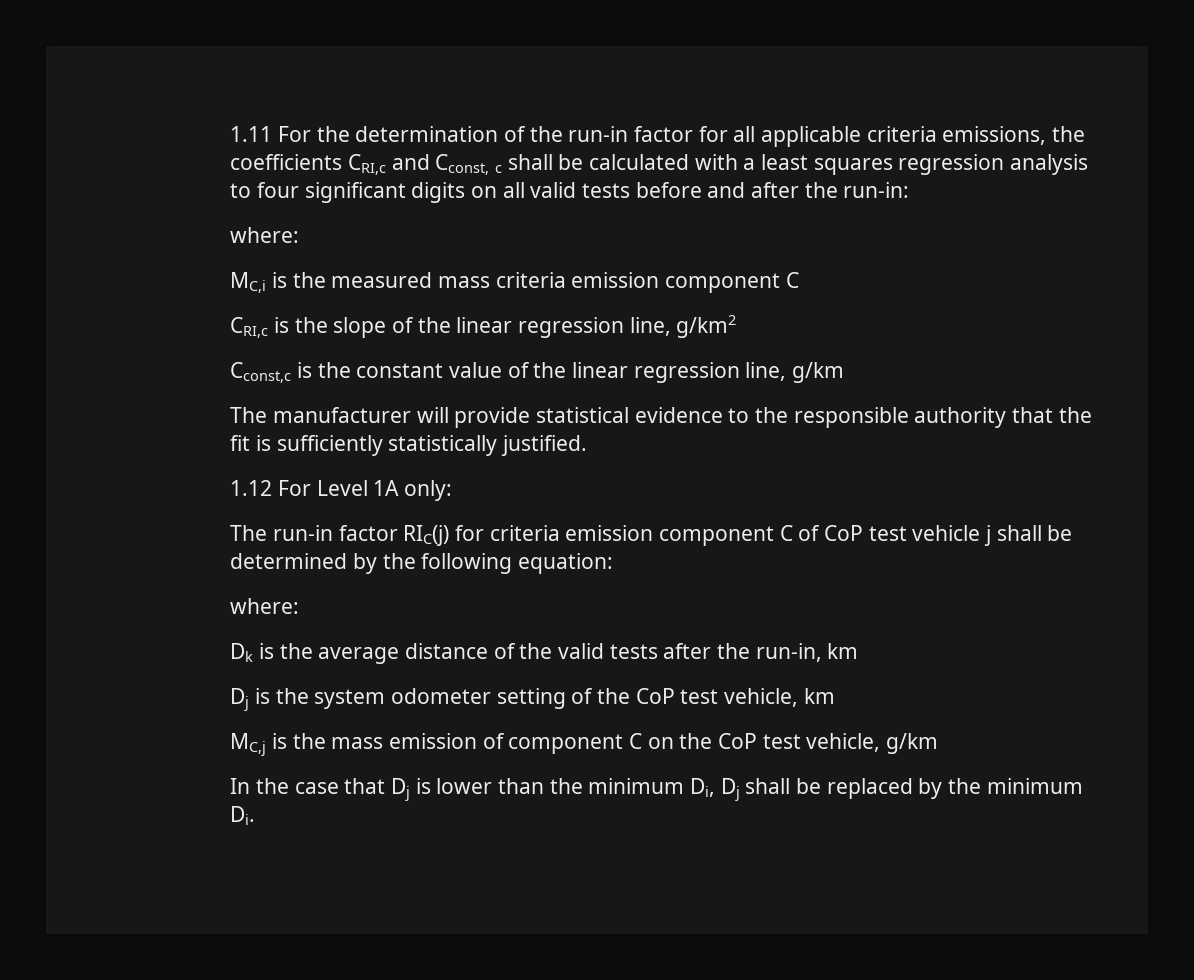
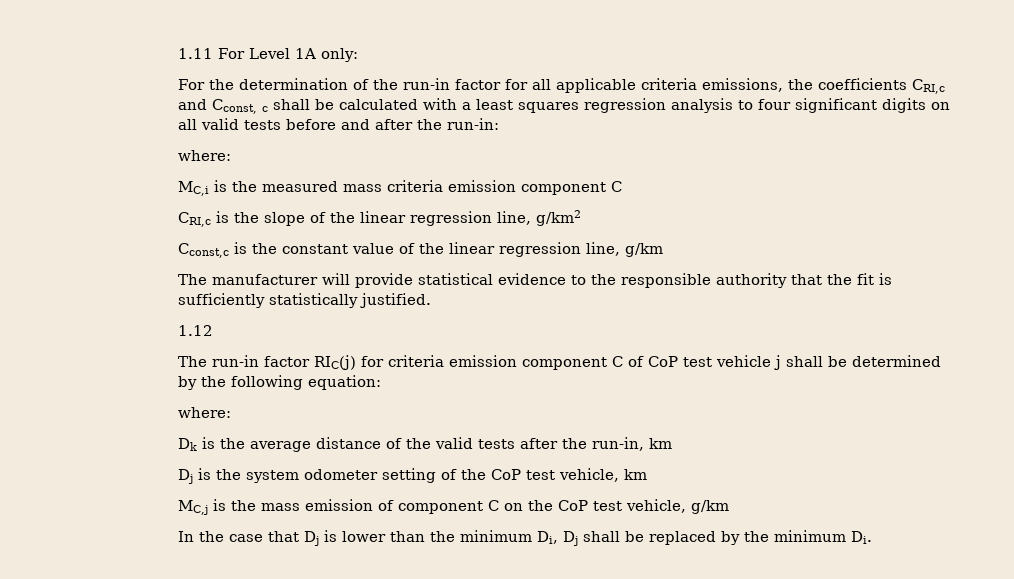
- 1.11 For the determination of the run-in factor for all applicable criteria emissions, the coefficients CRI,c and Cconst, c shall be calculated with a least squares regression analysis to four significant digits on all valid tests before and after the run-in:
+ 1.11 For Level 1A only:
+ For the determination of the run-in factor for all applicable criteria emissions, the coefficients CRI,c and Cconst, c shall be calculated with a least squares regression analysis to four significant digits on all valid tests before and after the run-in:
- 1.12 For Level 1A only:
+ 1.12

